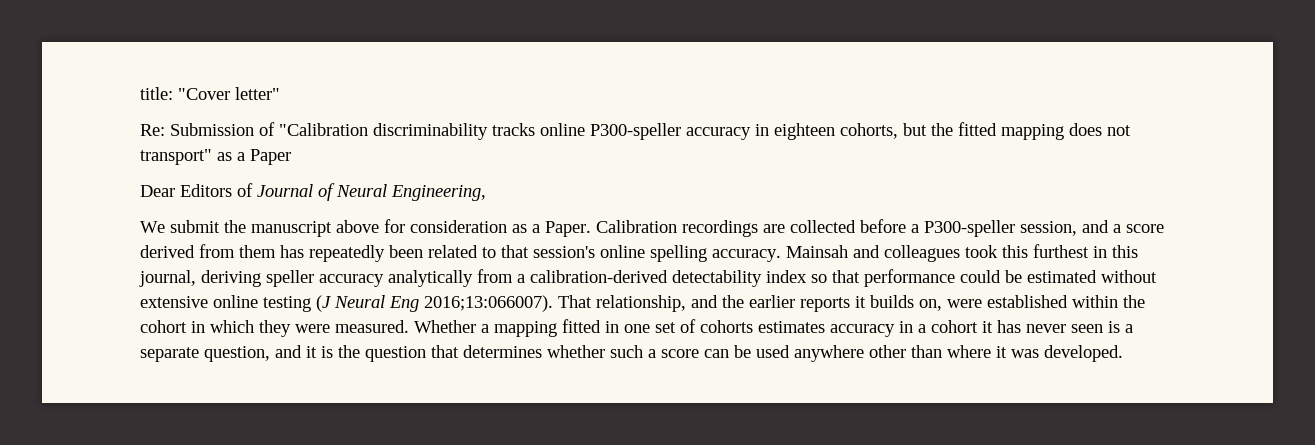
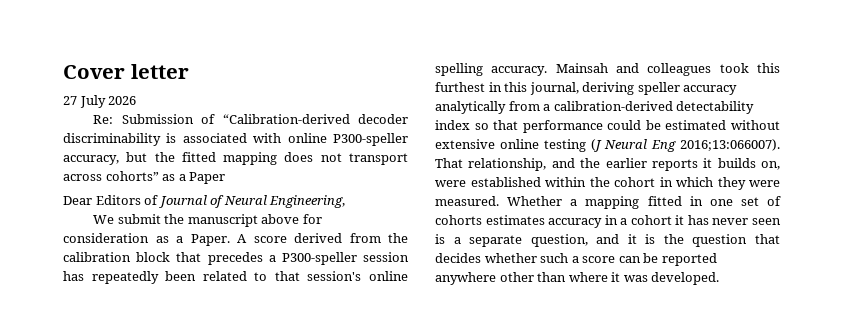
- title: "Cover letter"
- Re: Submission of "Calibration discriminability tracks online P300-speller accuracy in eighteen cohorts, but the fitted mapping does not transport" as a Paper
+ Cover letter
+ 27 July 2026
+ Re: Submission of “Calibration-derived decoder discriminability is associated with online P300-speller accuracy, but the fitted mapping does not transport across cohorts” as a Paper
- Calibration recordings are collected before a P300-speller session, and a score derived from them has repeatedly been related to that session's online spelling accuracy.
+ A score derived from the calibration block that precedes a P300-speller session has repeatedly been related to that session's online spelling accuracy.
- Whether a mapping fitted in one set of cohorts estimates accuracy in a cohort it has never seen is a separate question, and it is the question that determines whether such a score can be used anywhere other than where it was developed.
+ Whether a mapping fitted in one set of cohorts estimates accuracy in a cohort it has never seen is a separate question, and it is the question that decides whether such a score can be reported anywhere other than where it was developed.

